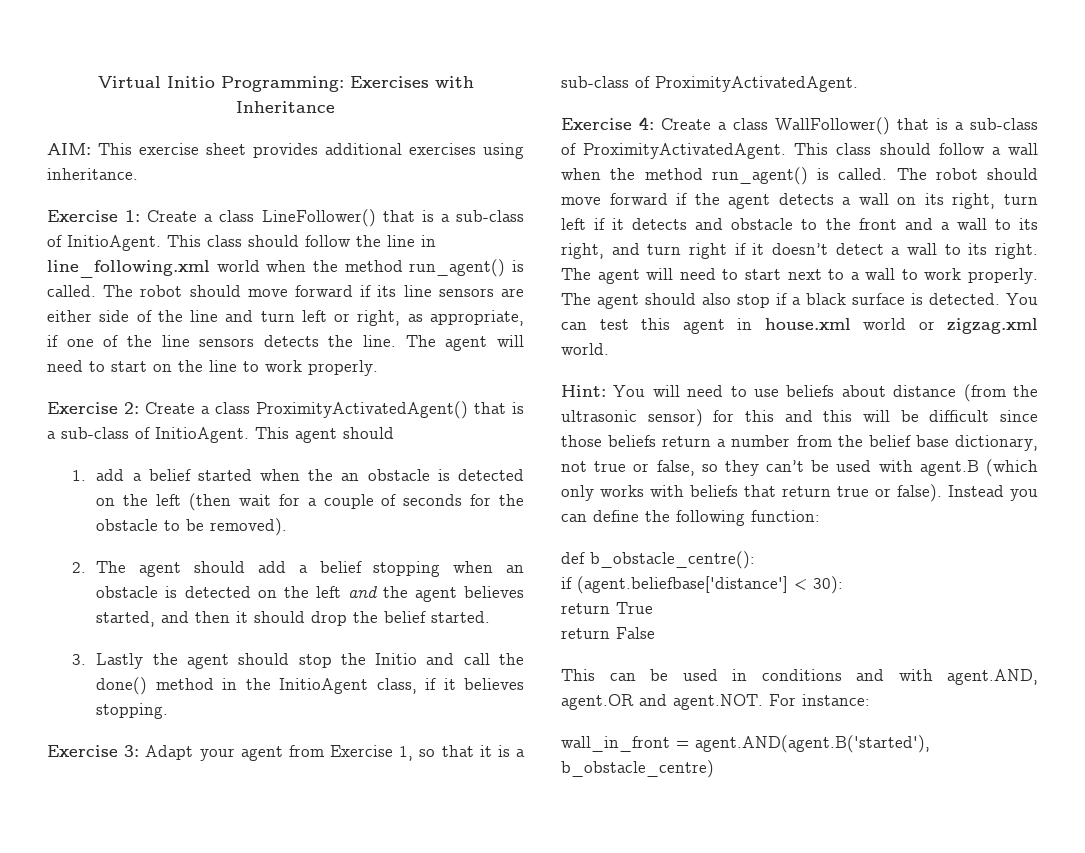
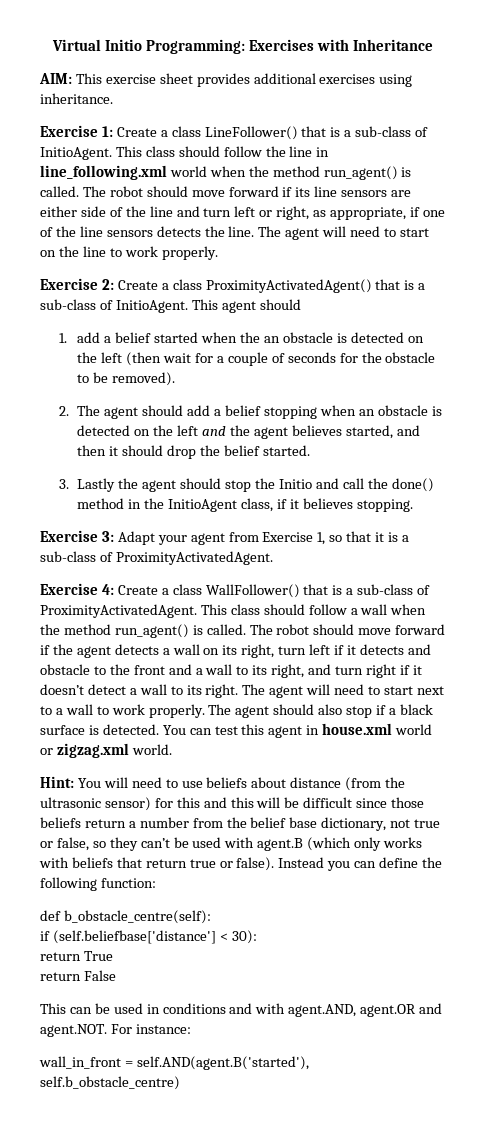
- def b_obstacle_centre():
- if (agent.beliefbase['distance'] < 30):
+ def b_obstacle_centre(self):
+ if (self.beliefbase['distance'] < 30):
- wall_in_front = agent.AND(agent.B('started'), b_obstacle_centre)
+ wall_in_front = self.AND(agent.B('started'), self.b_obstacle_centre)

